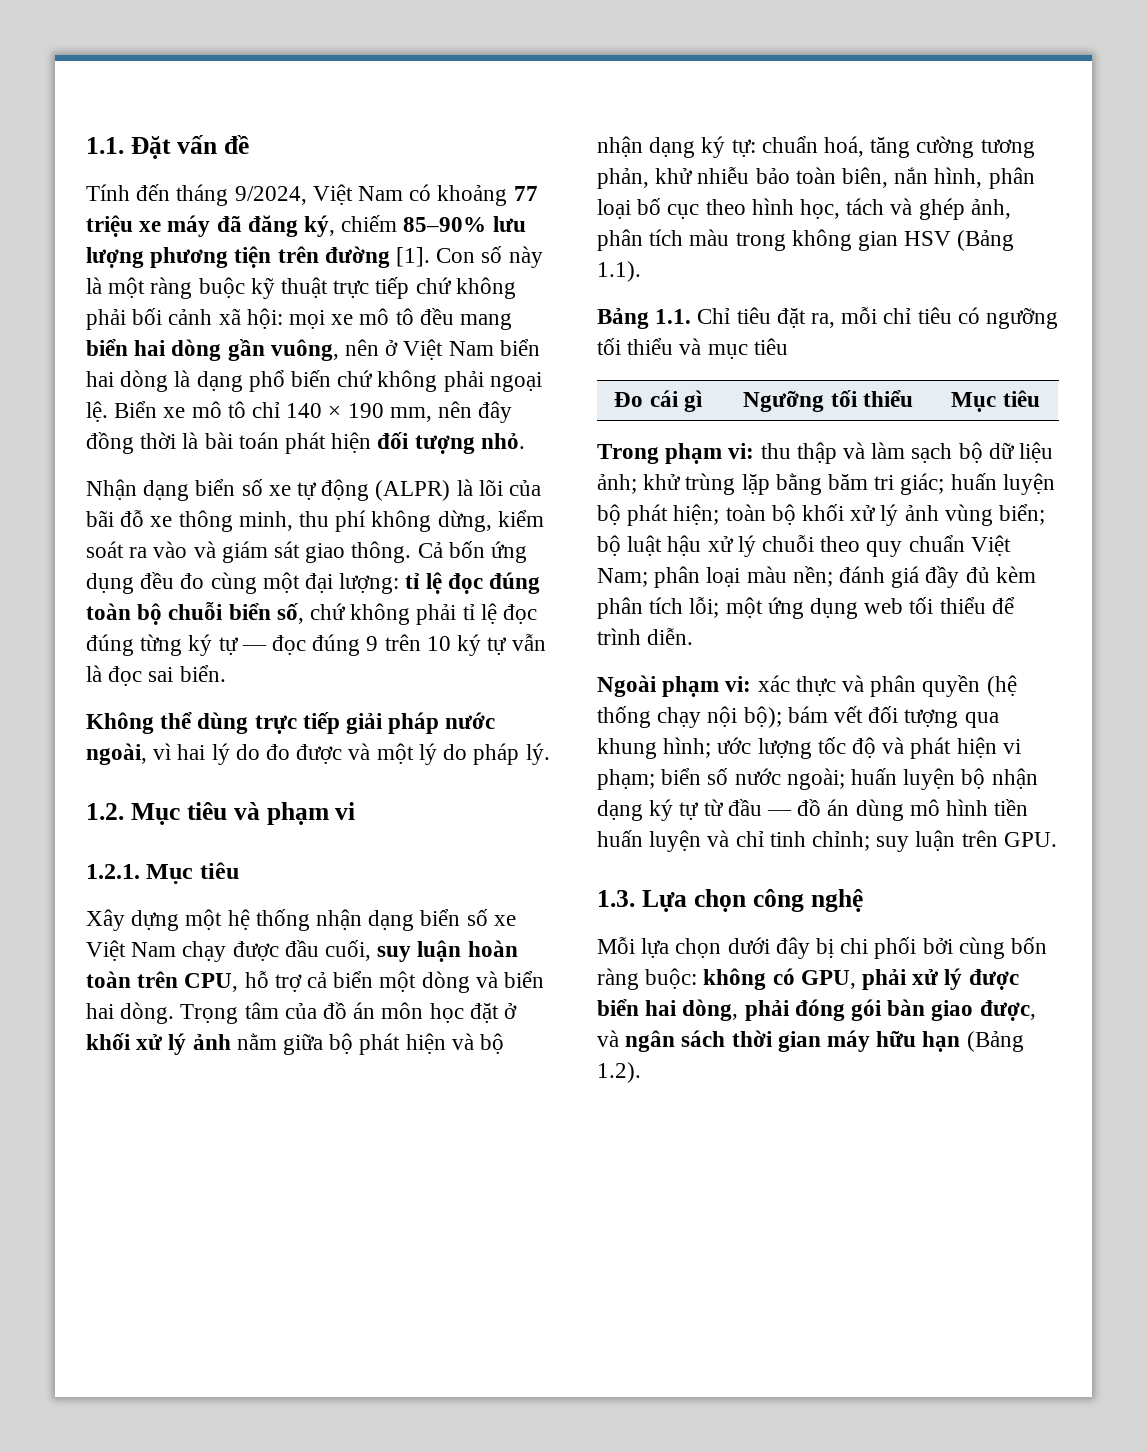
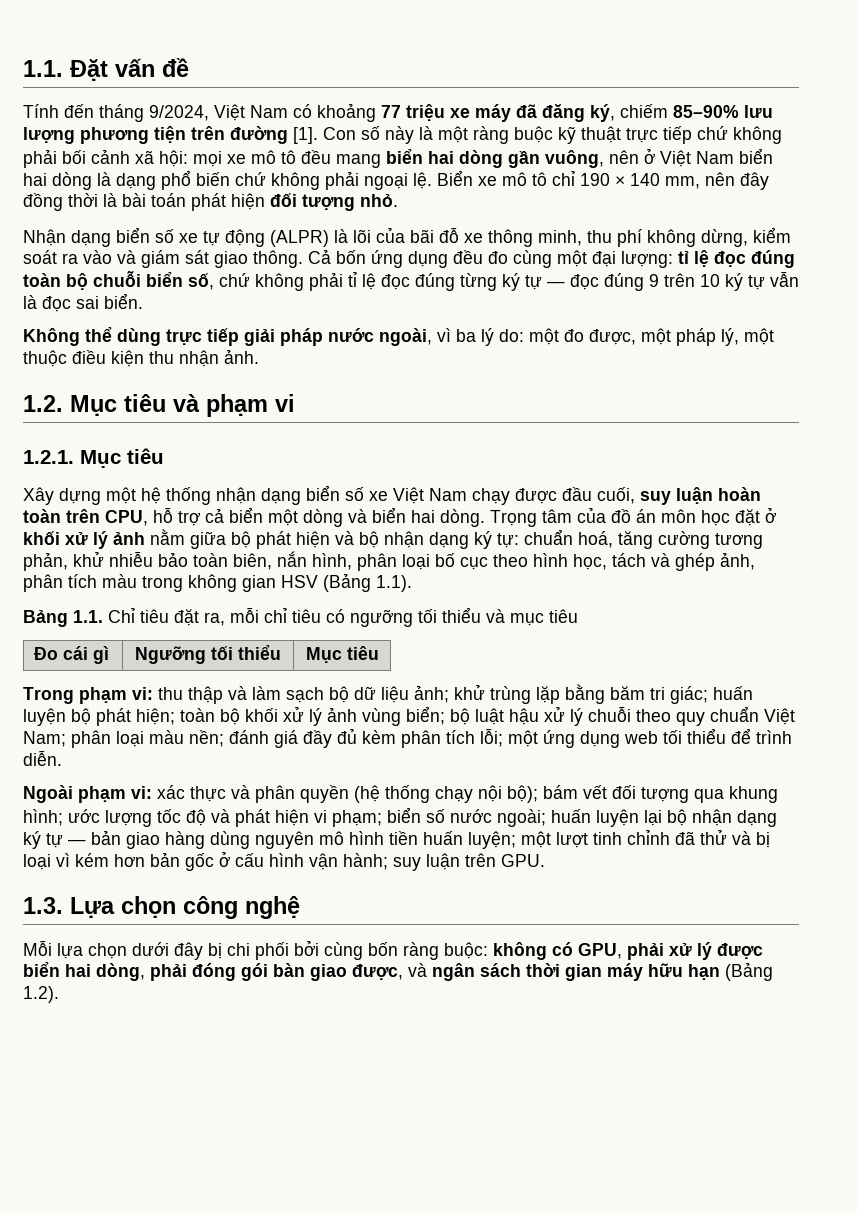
- Biển xe mô tô chỉ 140 × 190 mm, nên đây đồng thời là bài toán phát hiện đối tượng nhỏ.
+ Biển xe mô tô chỉ 190 × 140 mm, nên đây đồng thời là bài toán phát hiện đối tượng nhỏ.
- Không thể dùng trực tiếp giải pháp nước ngoài, vì hai lý do đo được và một lý do pháp lý.
+ Không thể dùng trực tiếp giải pháp nước ngoài, vì ba lý do: một đo được, một pháp lý, một thuộc điều kiện thu nhận ảnh.
- Ngoài phạm vi: xác thực và phân quyền (hệ thống chạy nội bộ); bám vết đối tượng qua khung hình; ước lượng tốc độ và phát hiện vi phạm; biển số nước ngoài; huấn luyện bộ nhận dạng ký tự từ đầu — đồ án dùng mô hình tiền huấn luyện và chỉ tinh chỉnh; suy luận trên GPU.
+ Ngoài phạm vi: xác thực và phân quyền (hệ thống chạy nội bộ); bám vết đối tượng qua khung hình; ước lượng tốc độ và phát hiện vi phạm; biển số nước ngoài; huấn luyện lại bộ nhận dạng ký tự — bản giao hàng dùng nguyên mô hình tiền huấn luyện; một lượt tinh chỉnh đã thử và bị loại vì kém hơn bản gốc ở cấu hình vận hành; suy luận trên GPU.

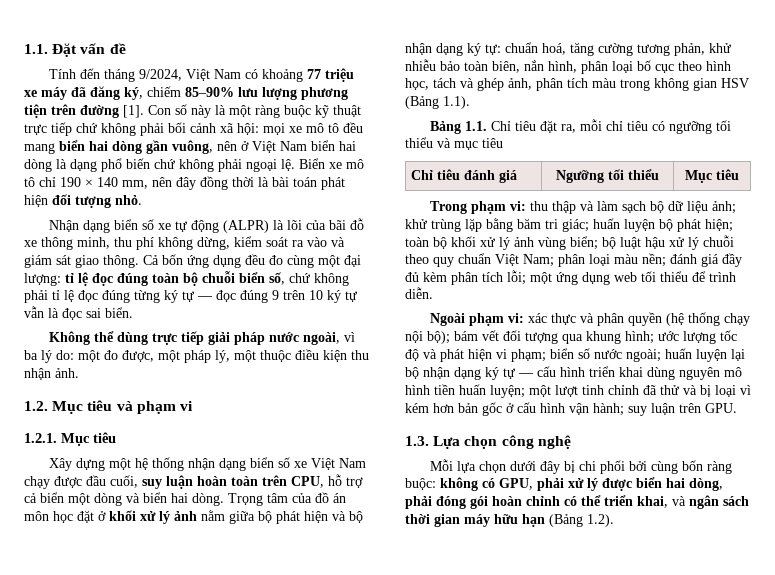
- Đo cái gì | Ngưỡng tối thiểu | Mục tiêu
+ Chỉ tiêu đánh giá | Ngưỡng tối thiểu | Mục tiêu
- huấn luyện lại bộ nhận dạng ký tự — bản giao hàng dùng nguyên mô hình tiền huấn luyện;
+ huấn luyện lại bộ nhận dạng ký tự — cấu hình triển khai dùng nguyên mô hình tiền huấn luyện;
- Mỗi lựa chọn dưới đây bị chi phối bởi cùng bốn ràng buộc: không có GPU, phải xử lý được biển hai dòng, phải đóng gói bàn giao được, và ngân sách thời gian máy hữu hạn (Bảng 1.2).
+ Mỗi lựa chọn dưới đây bị chi phối bởi cùng bốn ràng buộc: không có GPU, phải xử lý được biển hai dòng, phải đóng gói hoàn chỉnh có thể triển khai, và ngân sách thời gian máy hữu hạn (Bảng 1.2).

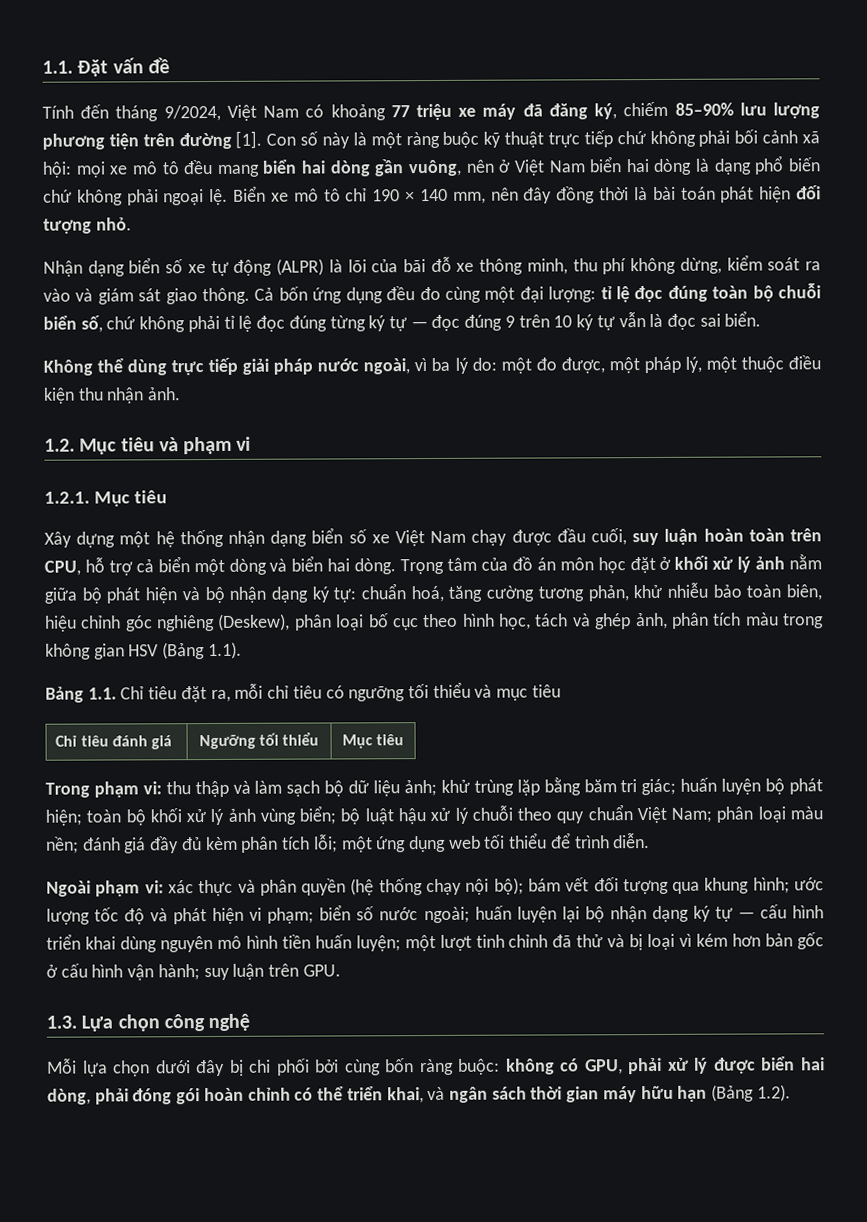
- Trọng tâm của đồ án môn học đặt ở khối xử lý ảnh nằm giữa bộ phát hiện và bộ nhận dạng ký tự: chuẩn hoá, tăng cường tương phản, khử nhiễu bảo toàn biên, nắn hình, phân loại bố cục theo hình học, tách và ghép ảnh, phân tích màu trong không gian HSV (Bảng 1.1).
+ Trọng tâm của đồ án môn học đặt ở khối xử lý ảnh nằm giữa bộ phát hiện và bộ nhận dạng ký tự: chuẩn hoá, tăng cường tương phản, khử nhiễu bảo toàn biên, hiệu chỉnh góc nghiêng (Deskew), phân loại bố cục theo hình học, tách và ghép ảnh, phân tích màu trong không gian HSV (Bảng 1.1).

